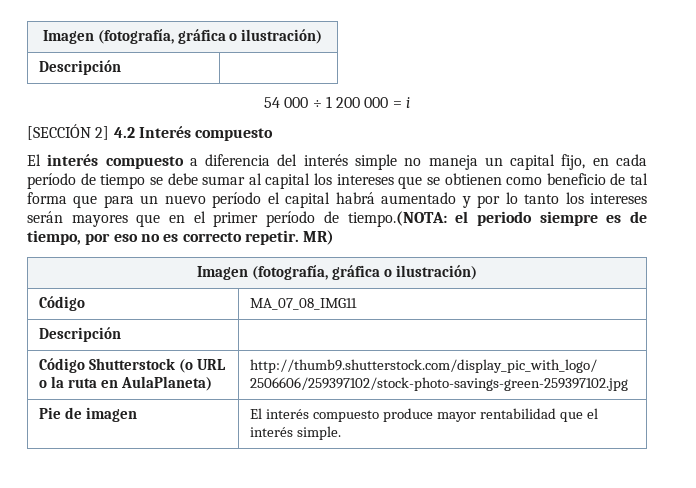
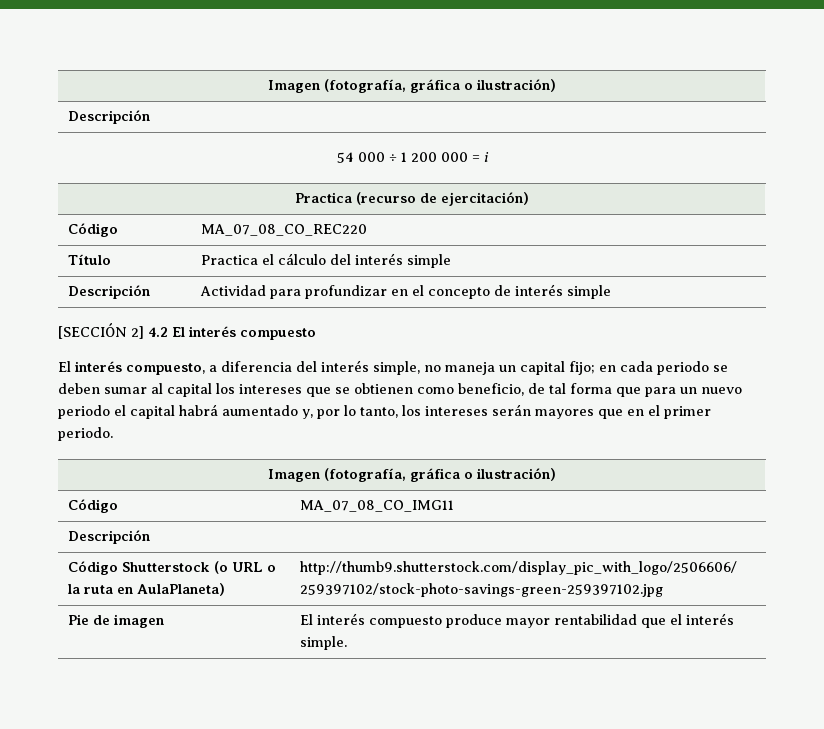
+ Practica (recurso de ejercitación)
+ Código | MA_07_08_CO_REC220
+ Título | Practica el cálculo del interés simple
+ Descripción | Actividad para profundizar en el concepto de interés simple
- [SECCIÓN 2] 4.2 Interés compuesto
+ [SECCIÓN 2] 4.2 El interés compuesto
- El interés compuesto a diferencia del interés simple no maneja un capital fijo, en cada período de tiempo se debe sumar al capital los intereses que se obtienen como beneficio de tal forma que para un nuevo período el capital habrá aumentado y por lo tanto los intereses serán mayores que en el primer período de tiempo.(NOTA: el periodo siempre es de tiempo, por eso no es correcto repetir. MR)
+ El interés compuesto, a diferencia del interés simple, no maneja un capital fijo; en cada periodo se deben sumar al capital los intereses que se obtienen como beneficio, de tal forma que para un nuevo periodo el capital habrá aumentado y, por lo tanto, los intereses serán mayores que en el primer periodo.
- Código | MA_07_08_IMG11
+ Código | MA_07_08_CO_IMG11

